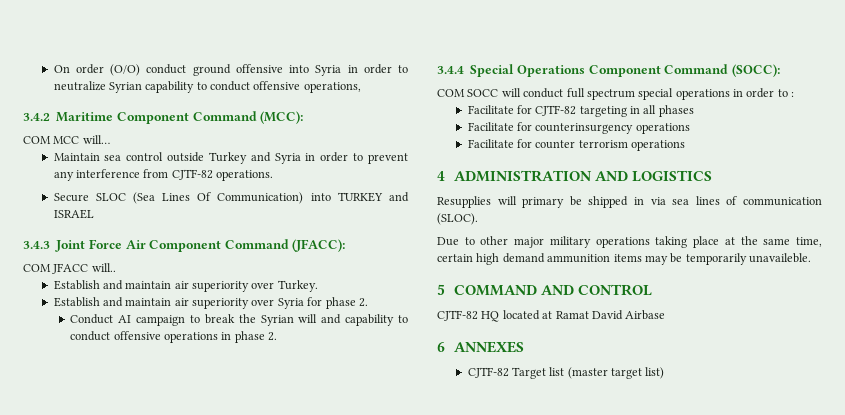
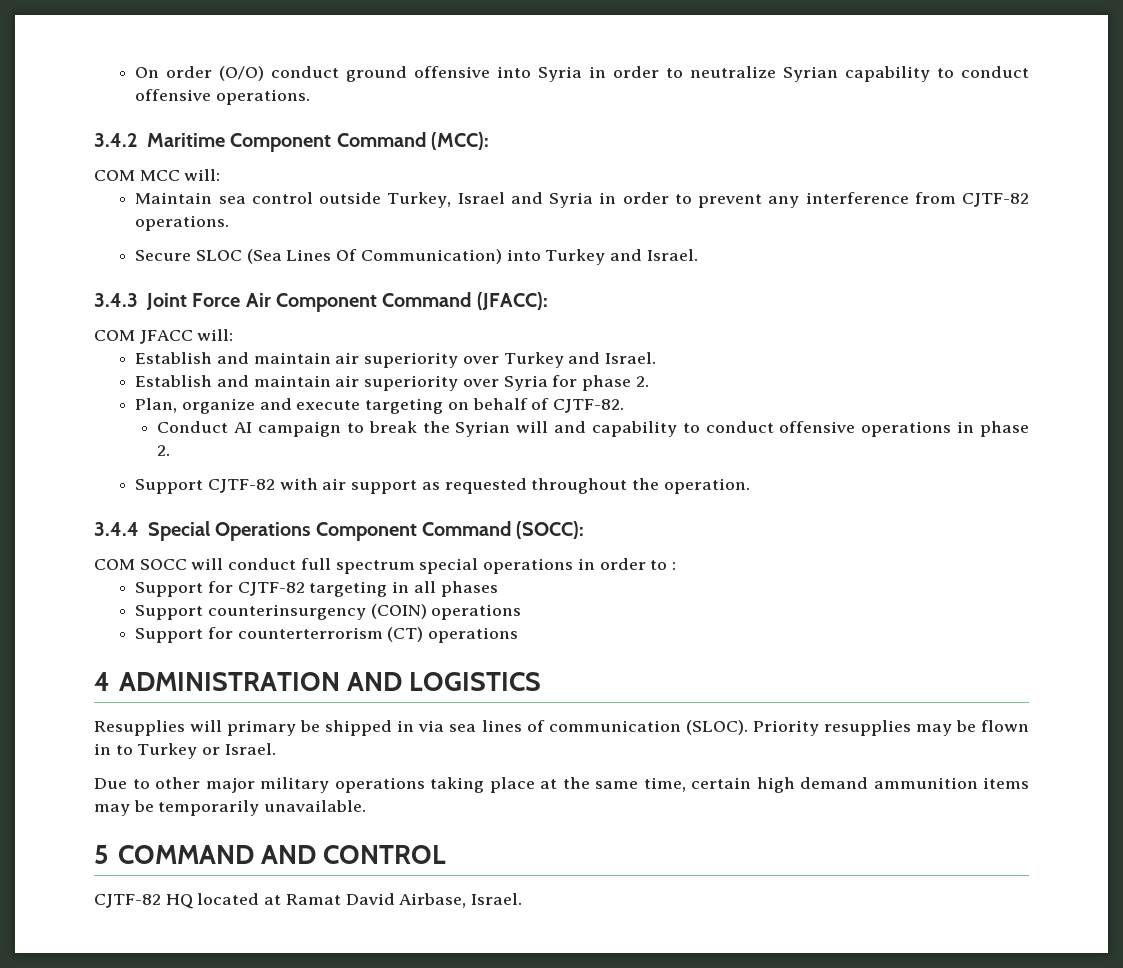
- On order (O/O) conduct ground offensive into Syria in order to neutralize Syrian capability to conduct offensive operations,
+ On order (O/O) conduct ground offensive into Syria in order to neutralize Syrian capability to conduct offensive operations.
- COM MCC will…
+ COM MCC will:
- Maintain sea control outside Turkey and Syria in order to prevent any interference from CJTF-82 operations.
+ Maintain sea control outside Turkey, Israel and Syria in order to prevent any interference from CJTF-82 operations.
- Secure SLOC (Sea Lines Of Communication) into TURKEY and ISRAEL
+ Secure SLOC (Sea Lines Of Communication) into Turkey and Israel.
- COM JFACC will..
- Establish and maintain air superiority over Turkey.
+ COM JFACC will:
+ Establish and maintain air superiority over Turkey and Israel.
+ Plan, organize and execute targeting on behalf of CJTF-82.
+ Support CJTF-82 with air support as requested throughout the operation.
- Facilitate for CJTF-82 targeting in all phases
+ Support for CJTF-82 targeting in all phases
- Facilitate for counterinsurgency operations
- Facilitate for counter terrorism operations
+ Support counterinsurgency (COIN) operations
+ Support for counterterrorism (CT) operations
+ Priority resupplies may be flown in to Turkey or Israel.
- Due to other major military operations taking place at the same time, certain high demand ammunition items may be temporarily unavaileble.
+ Due to other major military operations taking place at the same time, certain high demand ammunition items may be temporarily unavailable.
- CJTF-82 HQ located at Ramat David Airbase
- 6 ANNEXES
- CJTF-82 Target list (master target list)
+ CJTF-82 HQ located at Ramat David Airbase, Israel.

